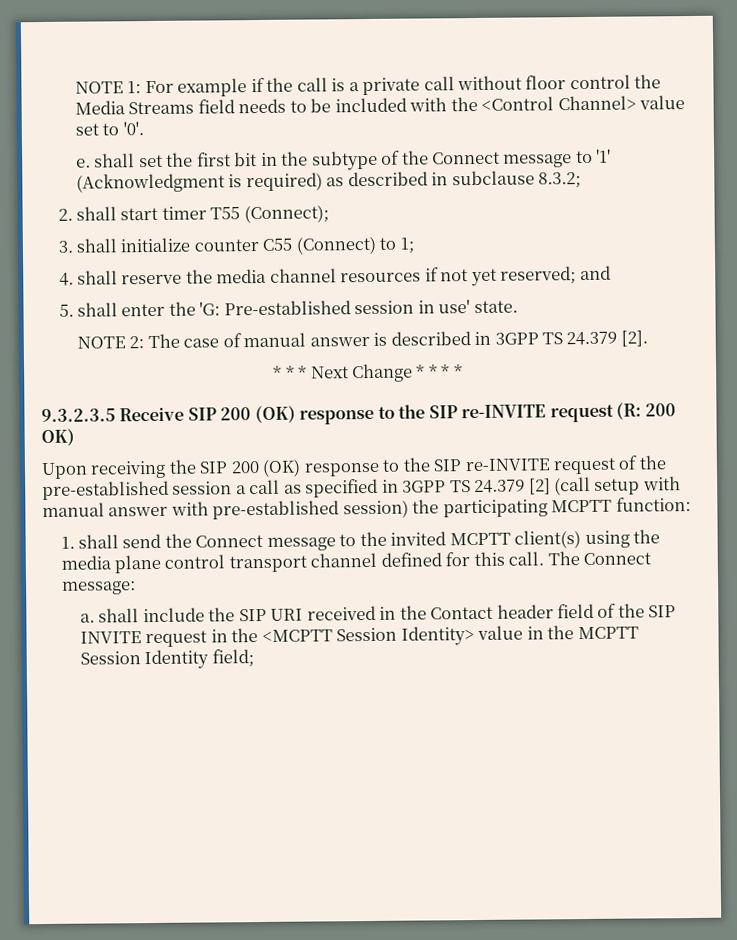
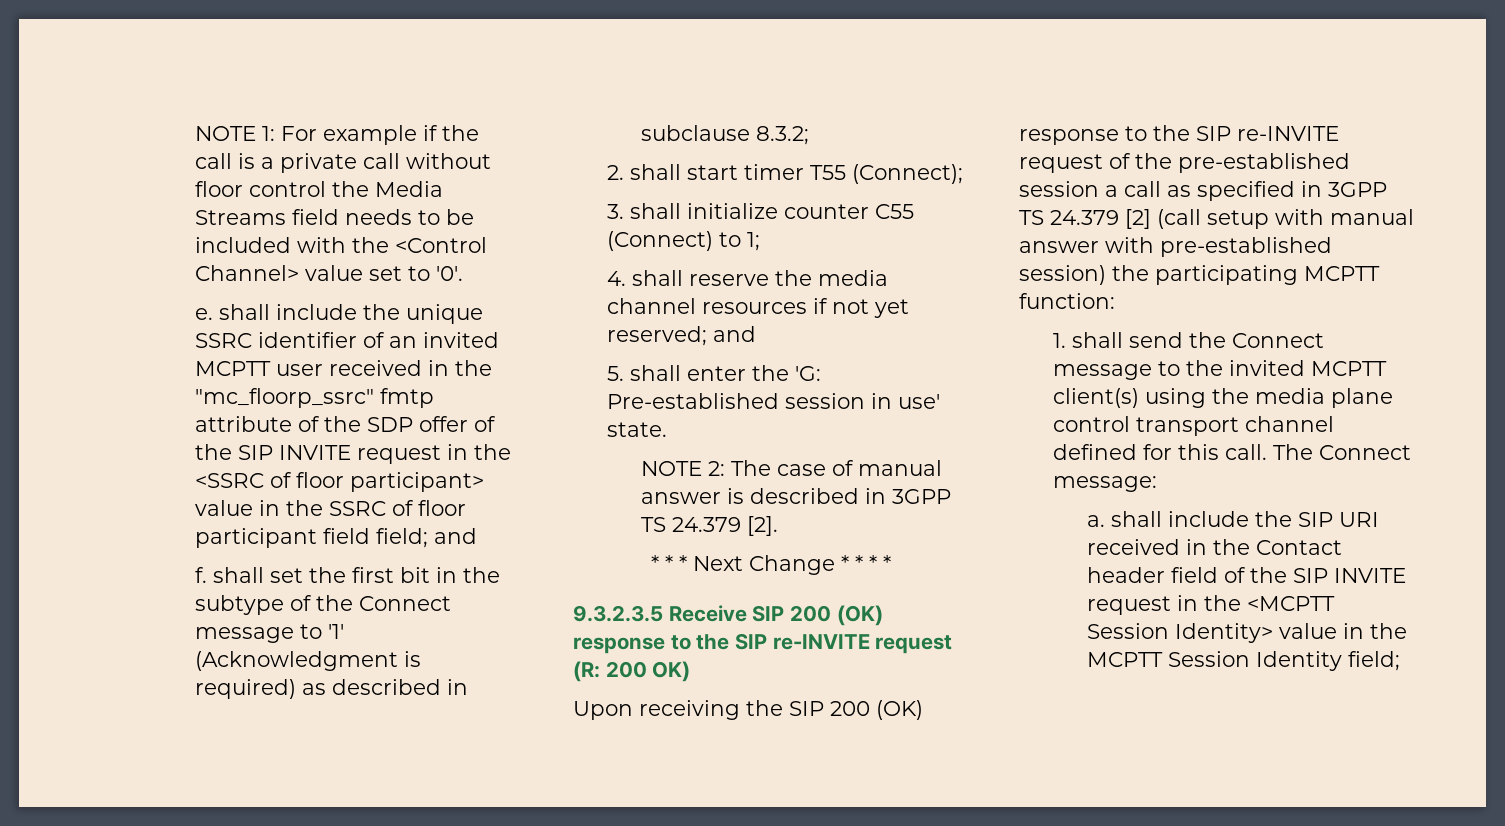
- e. shall set the first bit in the subtype of the Connect message to '1' (Acknowledgment is required) as described in subclause 8.3.2;
+ e. shall include the unique SSRC identifier of an invited MCPTT user received in the "mc_floorp_ssrc" fmtp attribute of the SDP offer of the SIP INVITE request in the <SSRC of floor participant> value in the SSRC of floor participant field field; and
+ f. shall set the first bit in the subtype of the Connect message to '1' (Acknowledgment is required) as described in subclause 8.3.2;

